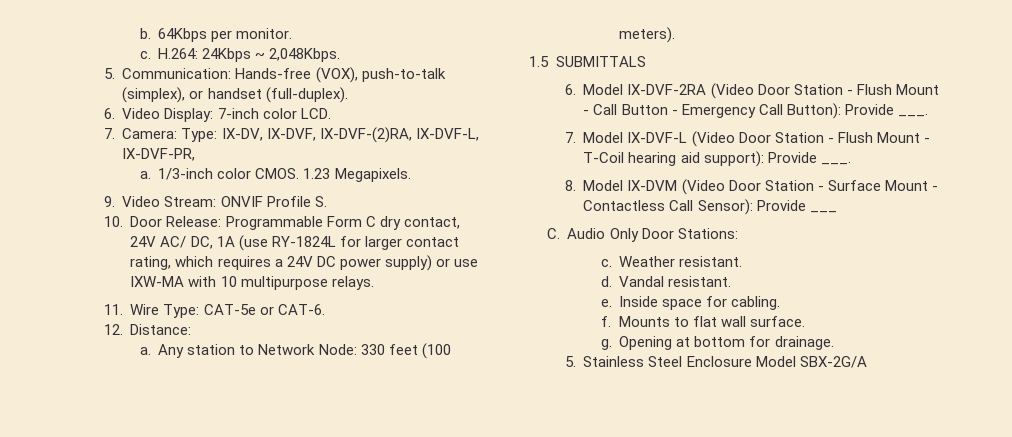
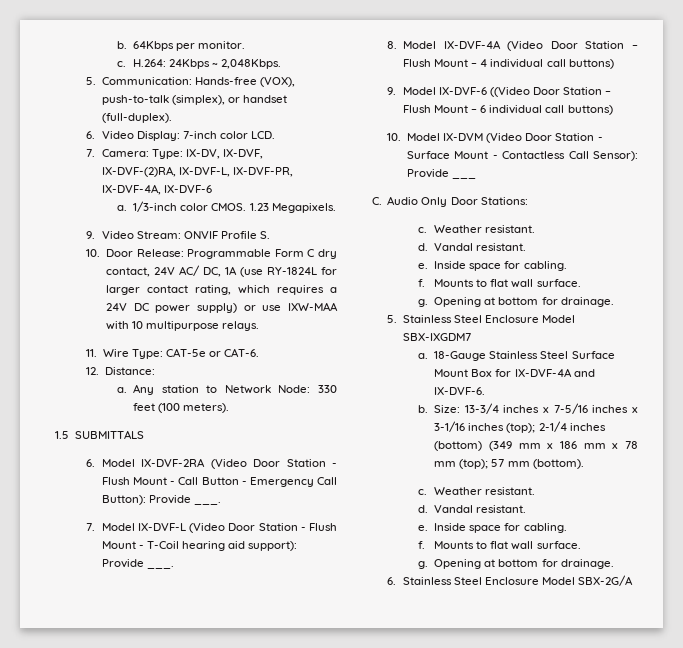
- 7. Camera: Type: IX-DV, IX-DVF, IX-DVF-(2)RA, IX-DVF-L, IX-DVF-PR,
+ 7. Camera: Type: IX-DV, IX-DVF, IX-DVF-(2)RA, IX-DVF-L, IX-DVF-PR, IX-DVF-4A, IX-DVF-6
- 10. Door Release: Programmable Form C dry contact, 24V AC/ DC, 1A (use RY-1824L for larger contact rating, which requires a 24V DC power supply) or use IXW-MA with 10 multipurpose relays.
+ 10. Door Release: Programmable Form C dry contact, 24V AC/ DC, 1A (use RY-1824L for larger contact rating, which requires a 24V DC power supply) or use IXW-MAA with 10 multipurpose relays.
- 8. Model IX-DVM (Video Door Station - Surface Mount - Contactless Call Sensor): Provide ___
+ 8. Model IX-DVF-4A (Video Door Station – Flush Mount – 4 individual call buttons)
+ 9. Model IX-DVF-6 ((Video Door Station – Flush Mount – 6 individual call buttons)
+ 10. Model IX-DVM (Video Door Station - Surface Mount - Contactless Call Sensor): Provide ___
- 5. Stainless Steel Enclosure Model SBX-2G/A
+ 5. Stainless Steel Enclosure Model SBX-IXGDM7
+ a. 18-Gauge Stainless Steel Surface Mount Box for IX-DVF-4A and IX-DVF-6.
+ b. Size: 13-3/4 inches x 7-5/16 inches x 3-1/16 inches (top); 2-1/4 inches (bottom) (349 mm x 186 mm x 78 mm (top); 57 mm (bottom).
+ c. Weather resistant.
+ d. Vandal resistant.
+ e. Inside space for cabling.
+ f. Mounts to flat wall surface.
+ g. Opening at bottom for drainage.
+ 6. Stainless Steel Enclosure Model SBX-2G/A

